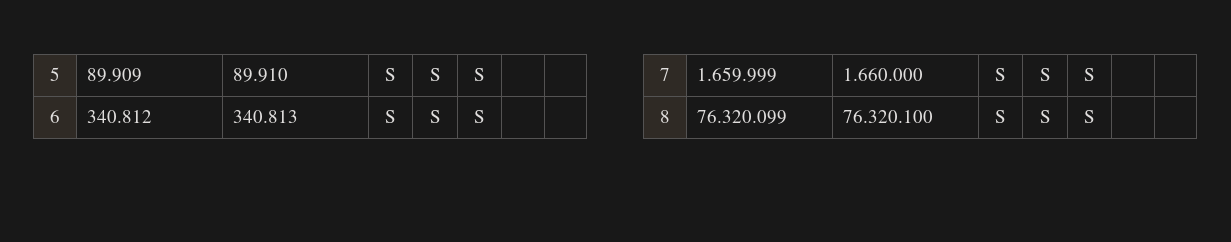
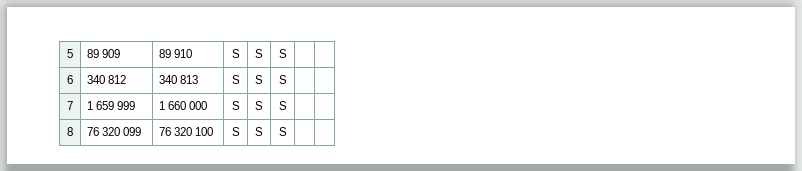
- 5 | 89.909 | 89.910 | S | S | S | |
+ 5 | 89 909 | 89 910 | S | S | S | |
- 6 | 340.812 | 340.813 | S | S | S | |
+ 6 | 340 812 | 340 813 | S | S | S | |
- 7 | 1.659.999 | 1.660.000 | S | S | S | |
- 8 | 76.320.099 | 76.320.100 | S | S | S | |
+ 7 | 1 659 999 | 1 660 000 | S | S | S | |
+ 8 | 76 320 099 | 76 320 100 | S | S | S | |

